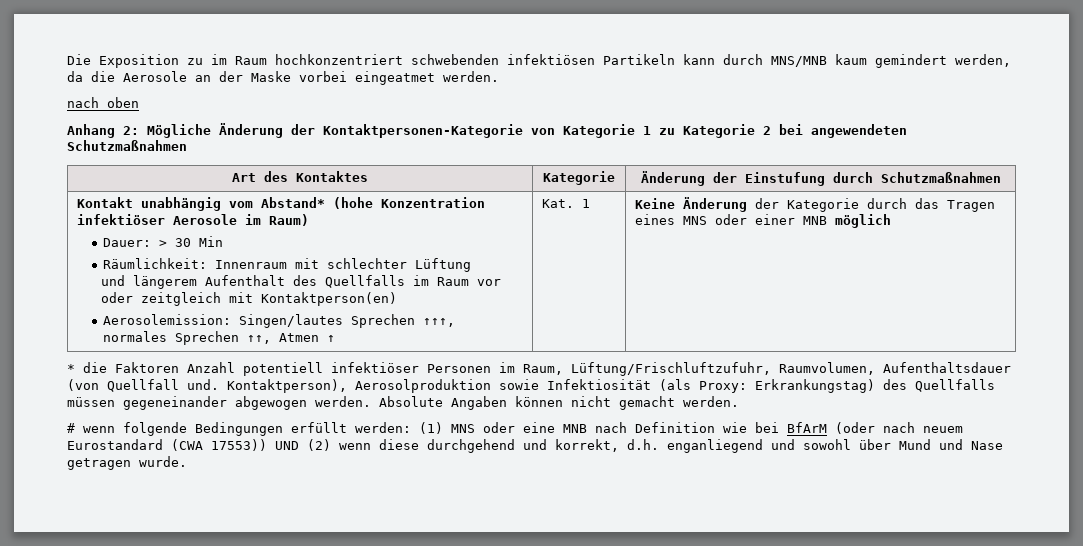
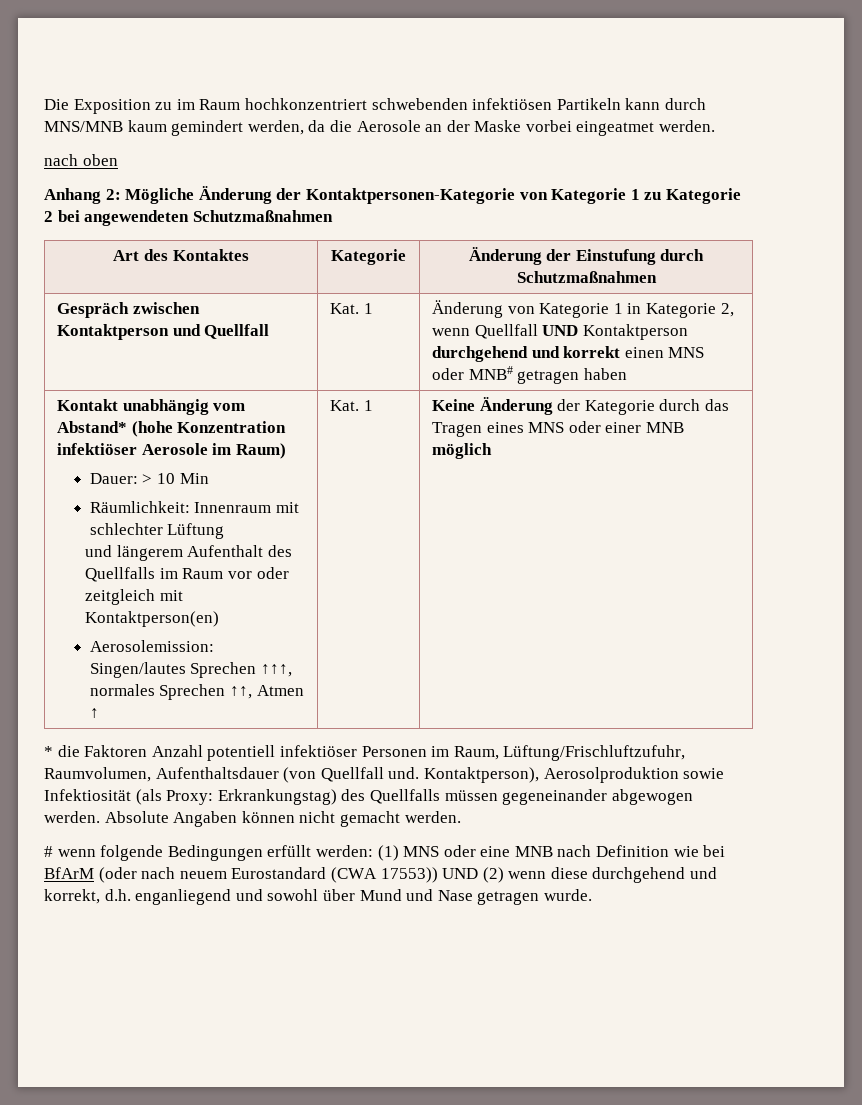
+ Gespräch zwischen Kontaktperson und Quellfall | Kat. 1 | Änderung von Kategorie 1 in Kategorie 2, wenn Quellfall UND Kontaktperson durchgehend und korrekt einen MNS oder MNB# getragen haben
- Dauer: > 30 Min
+ Dauer: > 10 Min

